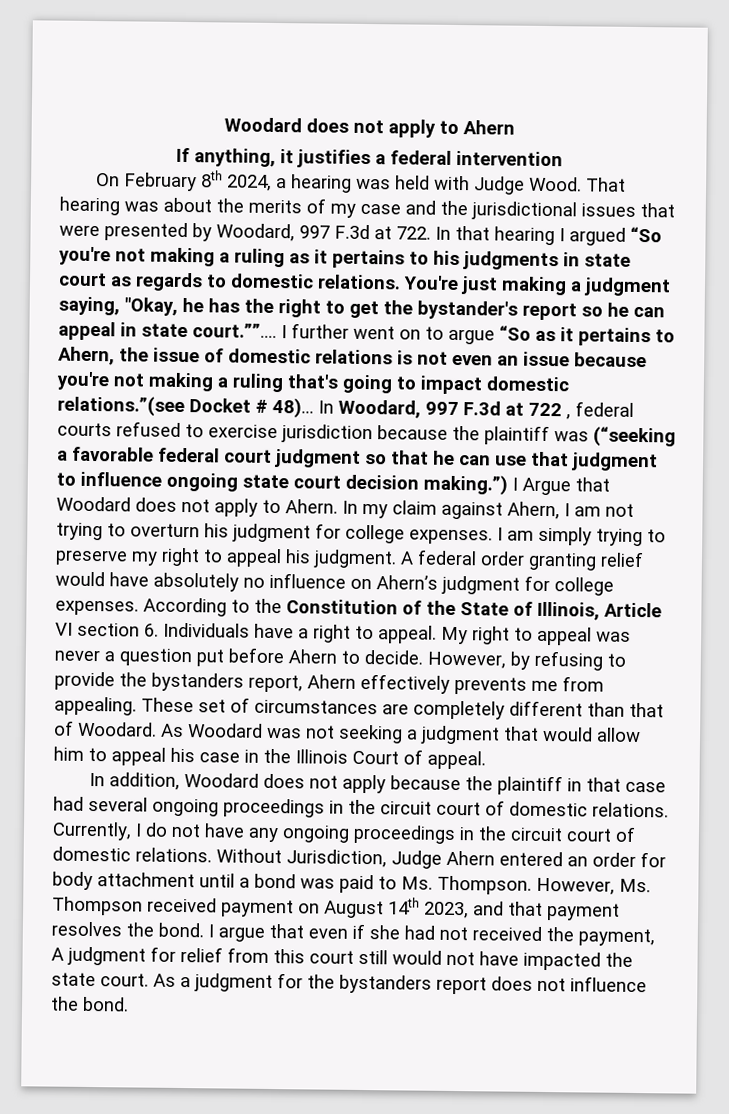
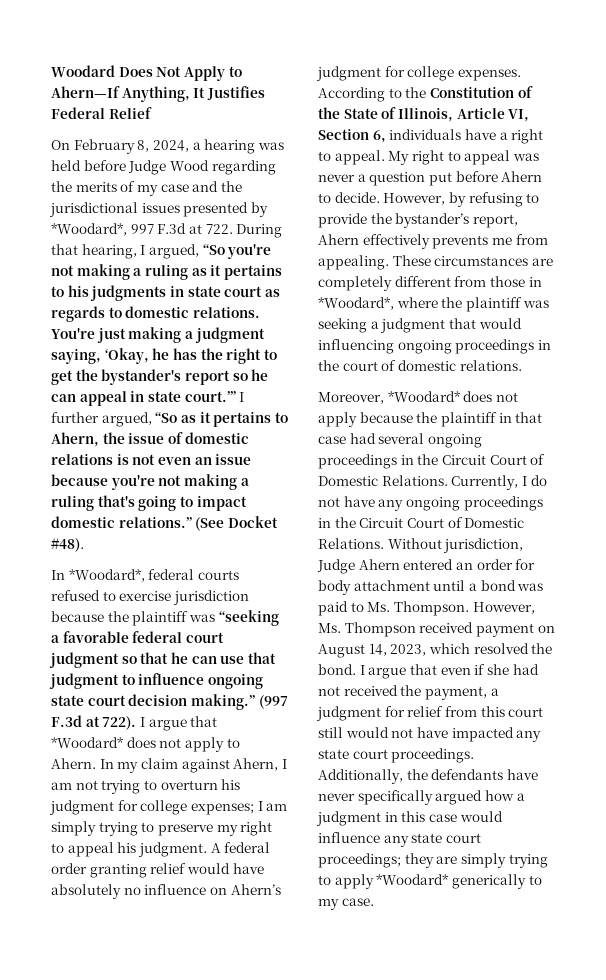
- Woodard does not apply to Ahern
- If anything, it justifies a federal intervention
+ Woodard Does Not Apply to Ahern—If Anything, It Justifies Federal Relief
- On February 8th 2024, a hearing was held with Judge Wood. That hearing was about the merits of my case and the jurisdictional issues that were presented by Woodard, 997 F.3d at 722. In that hearing I argued “So you're not making a ruling as it pertains to his judgments in state court as regards to domestic relations.
+ On February 8, 2024, a hearing was held before Judge Wood regarding the merits of my case and the jurisdictional issues presented by *Woodard*, 997 F.3d at 722. During that hearing, I argued, “So you're not making a ruling as it pertains to his judgments in state court as regards to domestic relations.
- You're just making a judgment saying, "Okay, he has the right to get the bystander's report so he can appeal in state court.””….
+ You're just making a judgment saying, ‘Okay, he has the right to get the bystander's report so he can appeal in state court.’”
- I further went on to argue “So as it pertains to Ahern, the issue of domestic relations is not even an issue because you're not making a ruling that's going to impact domestic relations.”(see Docket # 48)… In Woodard, 997 F.3d at 722 , federal courts refused to exercise jurisdiction because the plaintiff was (“seeking a favorable federal court judgment so that he can use that judgment to influence ongoing state court decision making.”) I Argue that Woodard does not apply to Ahern.
+ I further argued, “So as it pertains to Ahern, the issue of domestic relations is not even an issue because you're not making a ruling that's going to impact domestic relations.” (See Docket #48).
+ In *Woodard*, federal courts refused to exercise jurisdiction because the plaintiff was “seeking a favorable federal court judgment so that he can use that judgment to influence ongoing state court decision making.” (997 F.3d at 722). I argue that *Woodard* does not apply to Ahern.
- In my claim against Ahern, I am not trying to overturn his judgment for college expenses. I am simply trying to preserve my right to appeal his judgment.
+ In my claim against Ahern, I am not trying to overturn his judgment for college expenses; I am simply trying to preserve my right to appeal his judgment.
- According to the Constitution of the State of Illinois, Article VI section 6. Individuals have a right to appeal.
+ According to the Constitution of the State of Illinois, Article VI, Section 6, individuals have a right to appeal.
- However, by refusing to provide the bystanders report, Ahern effectively prevents me from appealing.
+ However, by refusing to provide the bystander’s report, Ahern effectively prevents me from appealing.
- These set of circumstances are completely different than that of Woodard. As Woodard was not seeking a judgment that would allow him to appeal his case in the Illinois Court of appeal.
- In addition, Woodard does not apply because the plaintiff in that case had several ongoing proceedings in the circuit court of domestic relations.
+ These circumstances are completely different from those in *Woodard*, where the plaintiff was seeking a judgment that would influencing ongoing proceedings in the court of domestic relations.
+ Moreover, *Woodard* does not apply because the plaintiff in that case had several ongoing proceedings in the Circuit Court of Domestic Relations.
- Currently, I do not have any ongoing proceedings in the circuit court of domestic relations. Without Jurisdiction, Judge Ahern entered an order for body attachment until a bond was paid to Ms. Thompson.
+ Currently, I do not have any ongoing proceedings in the Circuit Court of Domestic Relations. Without jurisdiction, Judge Ahern entered an order for body attachment until a bond was paid to Ms. Thompson.
- However, Ms. Thompson received payment on August 14th 2023, and that payment resolves the bond.
+ However, Ms. Thompson received payment on August 14, 2023, which resolved the bond.
- I argue that even if she had not received the payment, A judgment for relief from this court still would not have impacted the state court. As a judgment for the bystanders report does not influence the bond.
+ I argue that even if she had not received the payment, a judgment for relief from this court still would not have impacted any state court proceedings. Additionally, the defendants have never specifically argued how a judgment in this case would influence any state court proceedings; they are simply trying to apply *Woodard* generically to my case.

